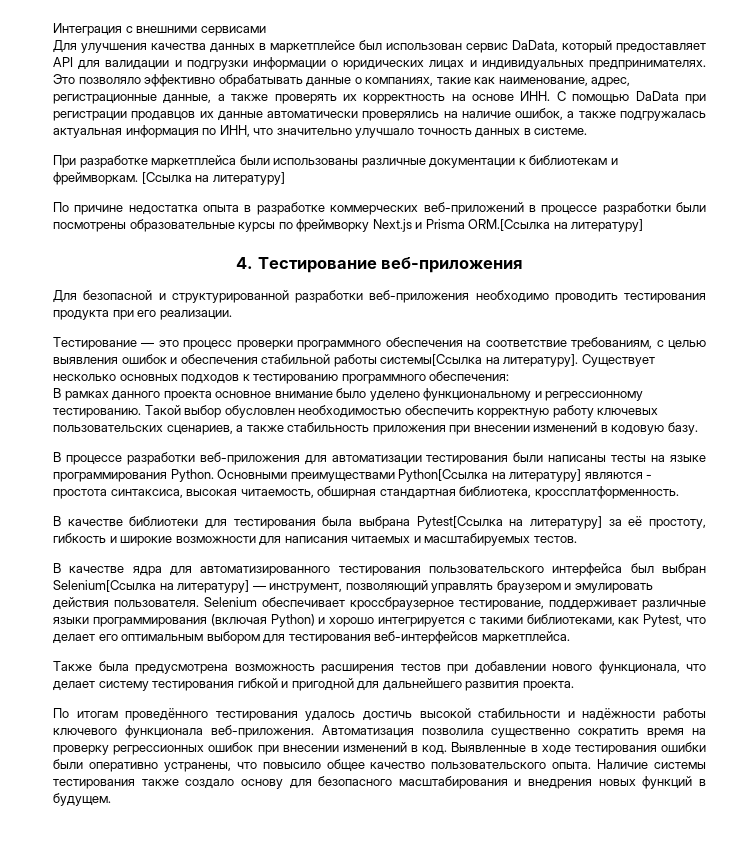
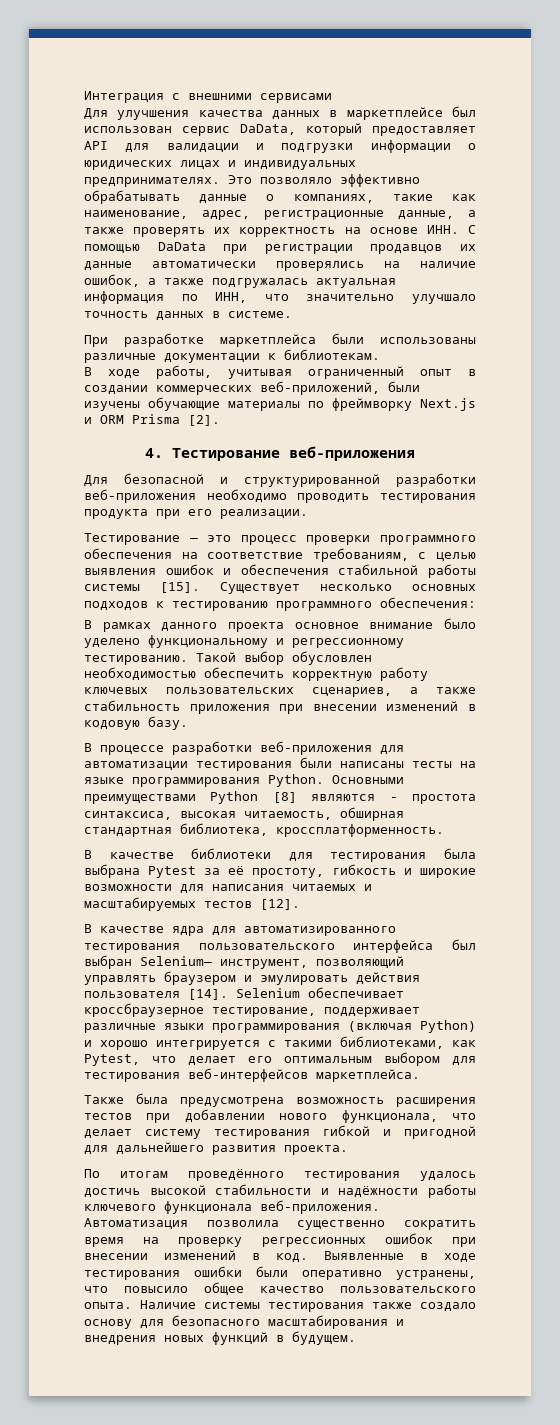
- При разработке маркетплейса были использованы различные документации к библиотекам и фреймворкам. [Ссылка на литературу]
- По причине недостатка опыта в разработке коммерческих веб-приложений в процессе разработки были посмотрены образовательные курсы по фреймворку Next.js и Prisma ORM.[Ссылка на литературу]
+ При разработке маркетплейса были использованы различные документации к библиотекам.
+ В ходе работы, учитывая ограниченный опыт в создании коммерческих веб-приложений, были изучены обучающие материалы по фреймворку Next.js и ORM Prisma [2].
- Тестирование — это процесс проверки программного обеспечения на соответствие требованиям, с целью выявления ошибок и обеспечения стабильной работы системы[Ссылка на литературу].
+ Тестирование — это процесс проверки программного обеспечения на соответствие требованиям, с целью выявления ошибок и обеспечения стабильной работы системы [15].
- Основными преимуществами Python[Ссылка на литературу] являются - простота синтаксиса, высокая читаемость, обширная стандартная библиотека, кроссплатформенность.
+ Основными преимуществами Python [8] являются - простота синтаксиса, высокая читаемость, обширная стандартная библиотека, кроссплатформенность.
- В качестве библиотеки для тестирования была выбрана Pytest[Ссылка на литературу] за её простоту, гибкость и широкие возможности для написания читаемых и масштабируемых тестов.
+ В качестве библиотеки для тестирования была выбрана Pytest за её простоту, гибкость и широкие возможности для написания читаемых и масштабируемых тестов [12].
- В качестве ядра для автоматизированного тестирования пользовательского интерфейса был выбран Selenium[Ссылка на литературу] — инструмент, позволяющий управлять браузером и эмулировать действия пользователя.
+ В качестве ядра для автоматизированного тестирования пользовательского интерфейса был выбран Selenium— инструмент, позволяющий управлять браузером и эмулировать действия пользователя [14].

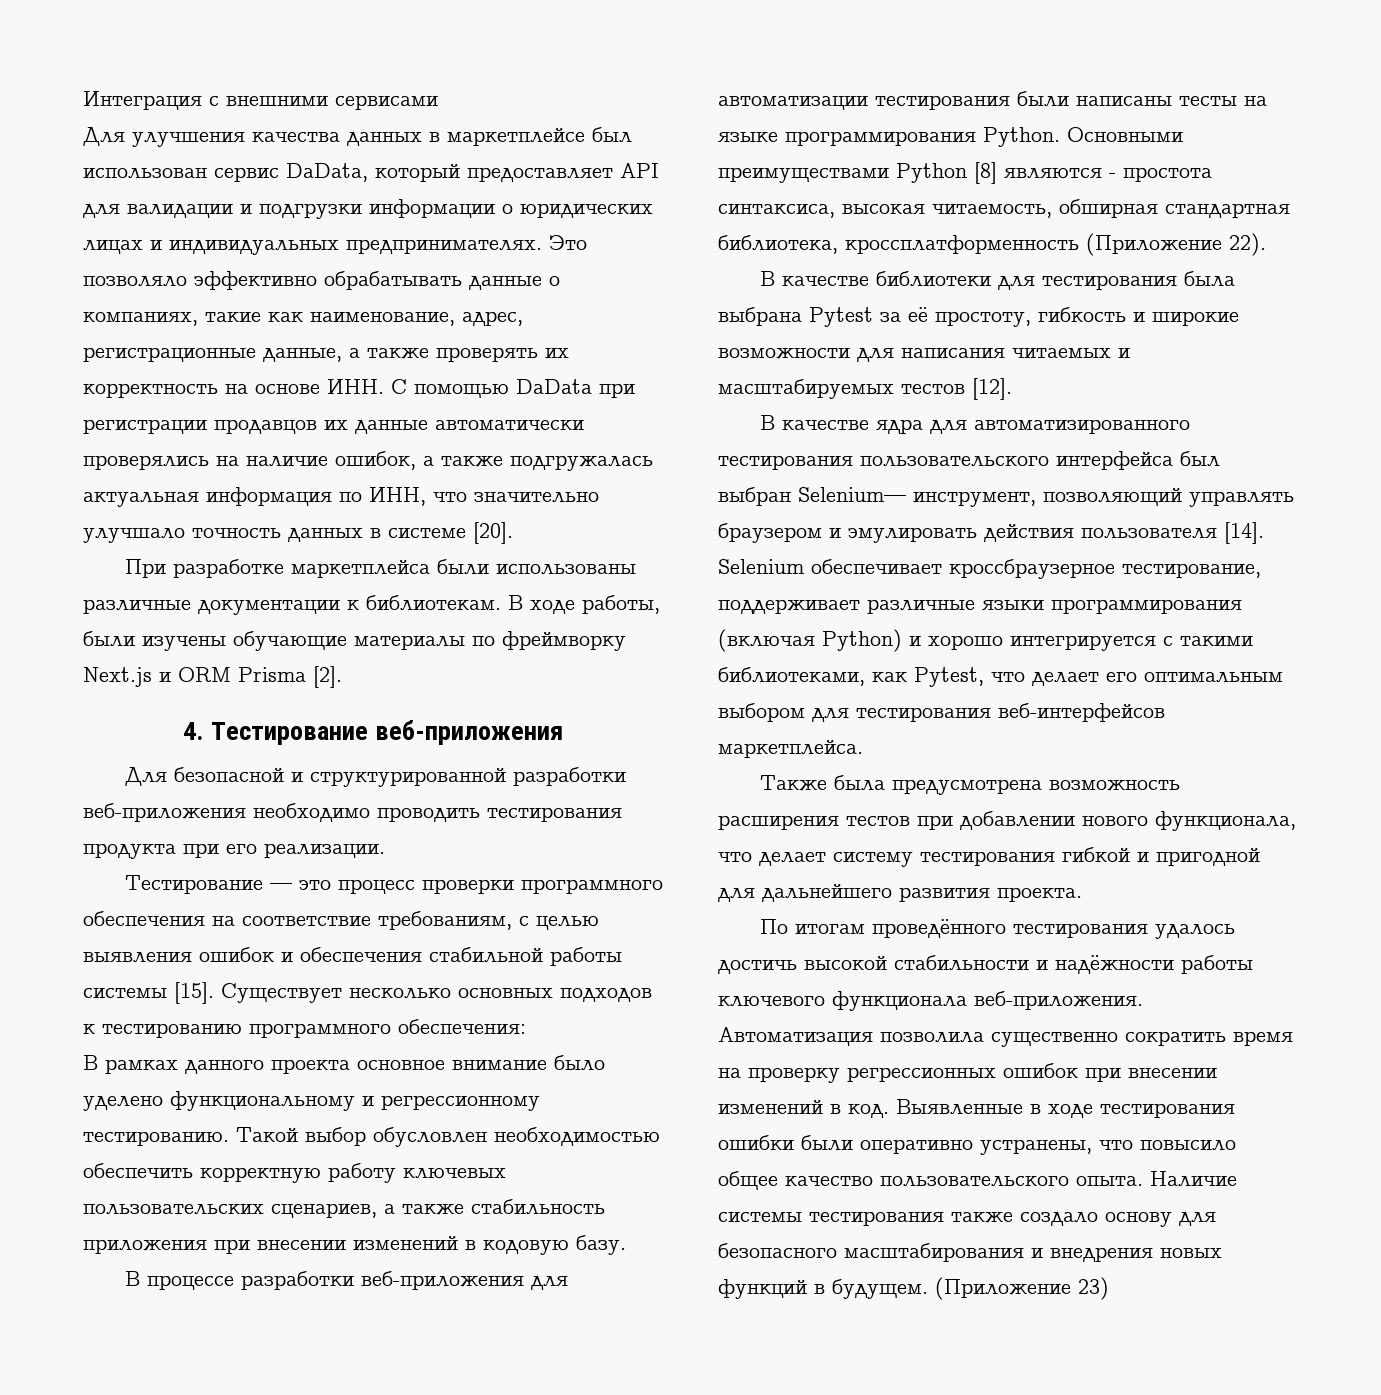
- Это позволяло эффективно обрабатывать данные о компаниях, такие как наименование, адрес, регистрационные данные, а также проверять их корректность на основе ИНН. С помощью DaData при регистрации продавцов их данные автоматически проверялись на наличие ошибок, а также подгружалась актуальная информация по ИНН, что значительно улучшало точность данных в системе.
+ Это позволяло эффективно обрабатывать данные о компаниях, такие как наименование, адрес, регистрационные данные, а также проверять их корректность на основе ИНН. С помощью DaData при регистрации продавцов их данные автоматически проверялись на наличие ошибок, а также подгружалась актуальная информация по ИНН, что значительно улучшало точность данных в системе [20].
- При разработке маркетплейса были использованы различные документации к библиотекам.
- В ходе работы, учитывая ограниченный опыт в создании коммерческих веб-приложений, были изучены обучающие материалы по фреймворку Next.js и ORM Prisma [2].
+ При разработке маркетплейса были использованы различные документации к библиотекам. В ходе работы, были изучены обучающие материалы по фреймворку Next.js и ORM Prisma [2].
- Основными преимуществами Python [8] являются - простота синтаксиса, высокая читаемость, обширная стандартная библиотека, кроссплатформенность.
+ Основными преимуществами Python [8] являются - простота синтаксиса, высокая читаемость, обширная стандартная библиотека, кроссплатформенность (Приложение 22).
+ (Приложение 23)

